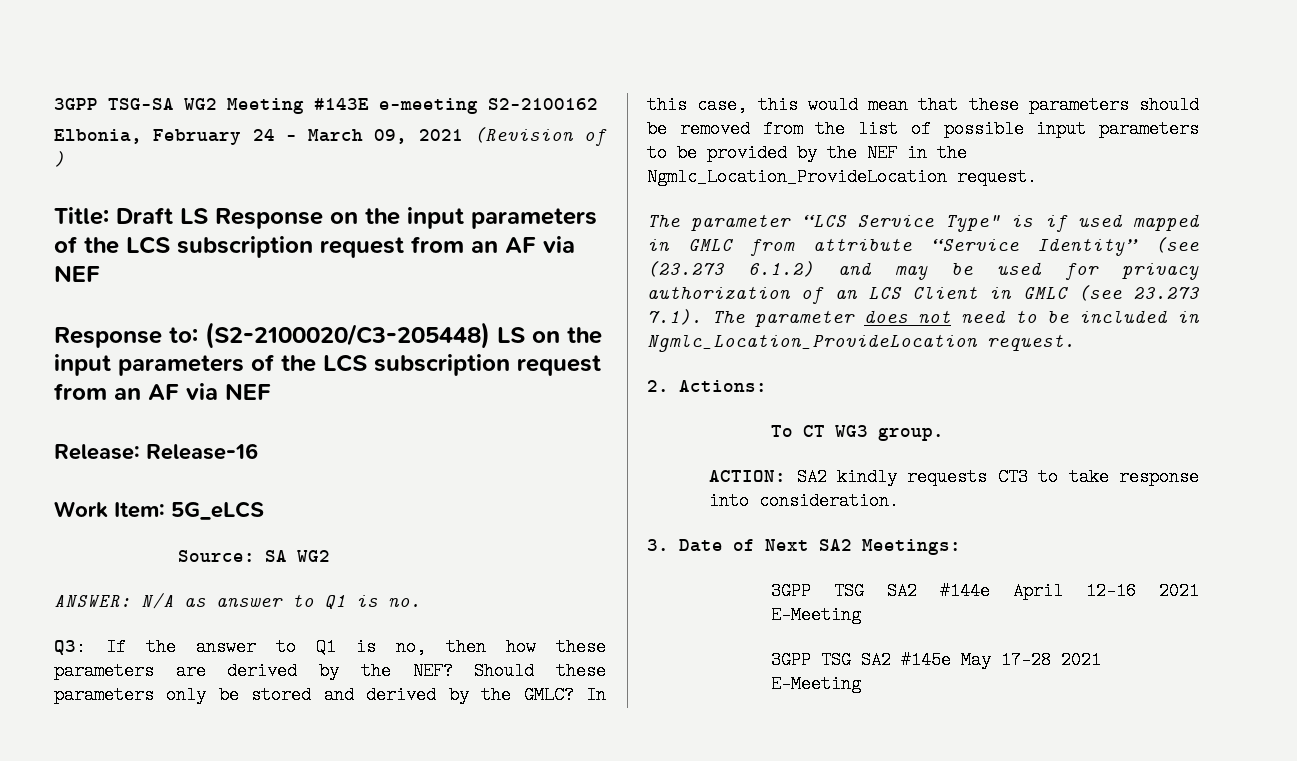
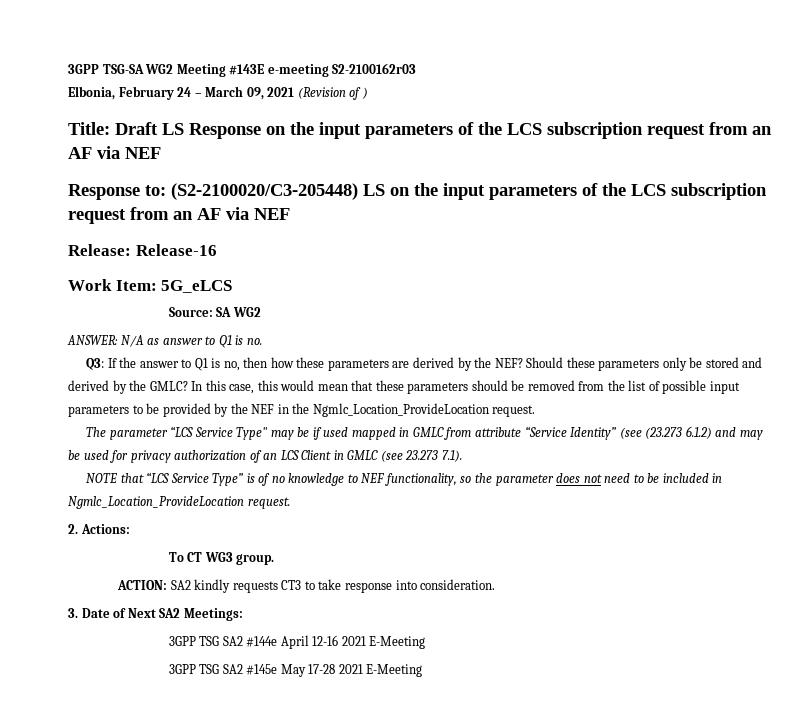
- 3GPP TSG-SA WG2 Meeting #143E e-meeting S2-2100162
+ 3GPP TSG-SA WG2 Meeting #143E e-meeting S2-2100162r03
- The parameter “LCS Service Type" is if used mapped in GMLC from attribute “Service Identity” (see (23.273 6.1.2) and may be used for privacy authorization of an LCS Client in GMLC (see 23.273 7.1). The parameter does not need to be included in Ngmlc_Location_ProvideLocation request.
+ The parameter “LCS Service Type" may be if used mapped in GMLC from attribute “Service Identity” (see (23.273 6.1.2) and may be used for privacy authorization of an LCS Client in GMLC (see 23.273 7.1).
+ NOTE that “LCS Service Type” is of no knowledge to NEF functionality, so the parameter does not need to be included in Ngmlc_Location_ProvideLocation request.

